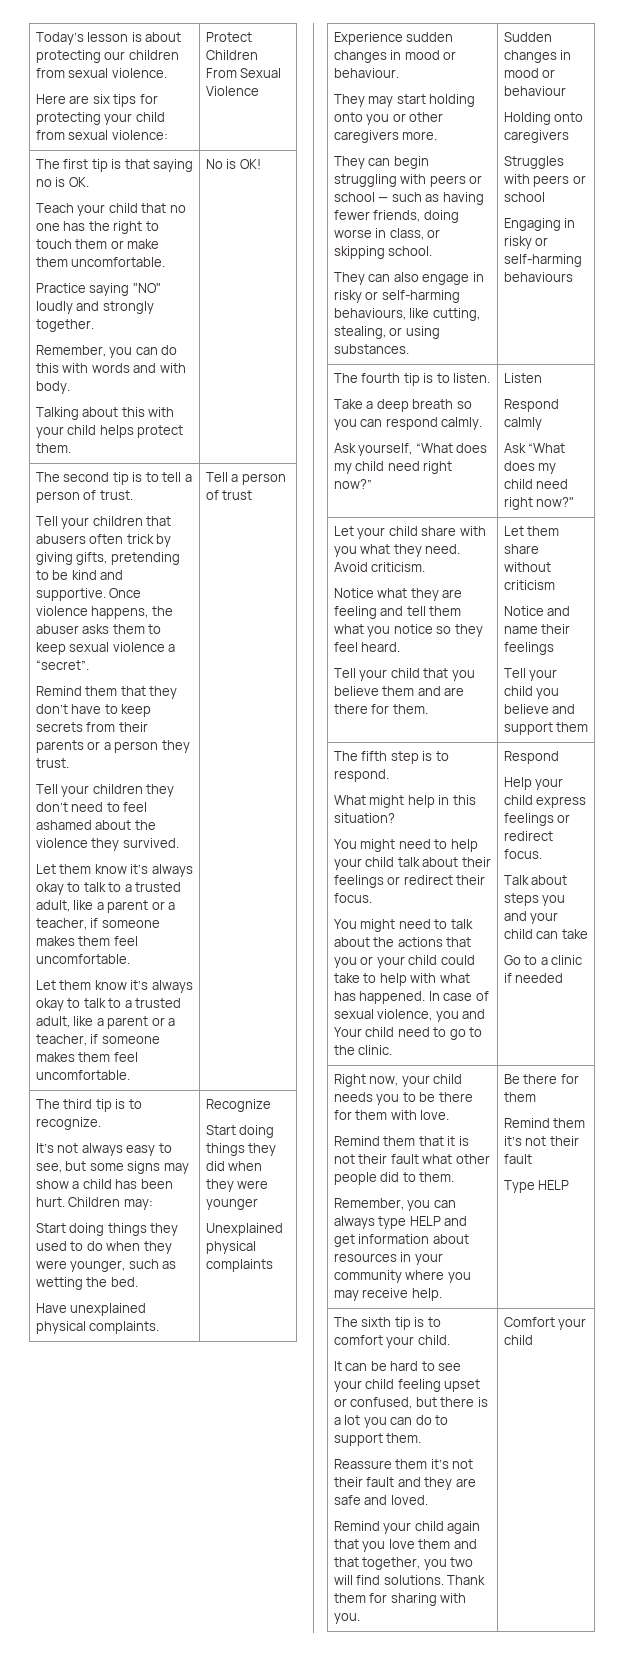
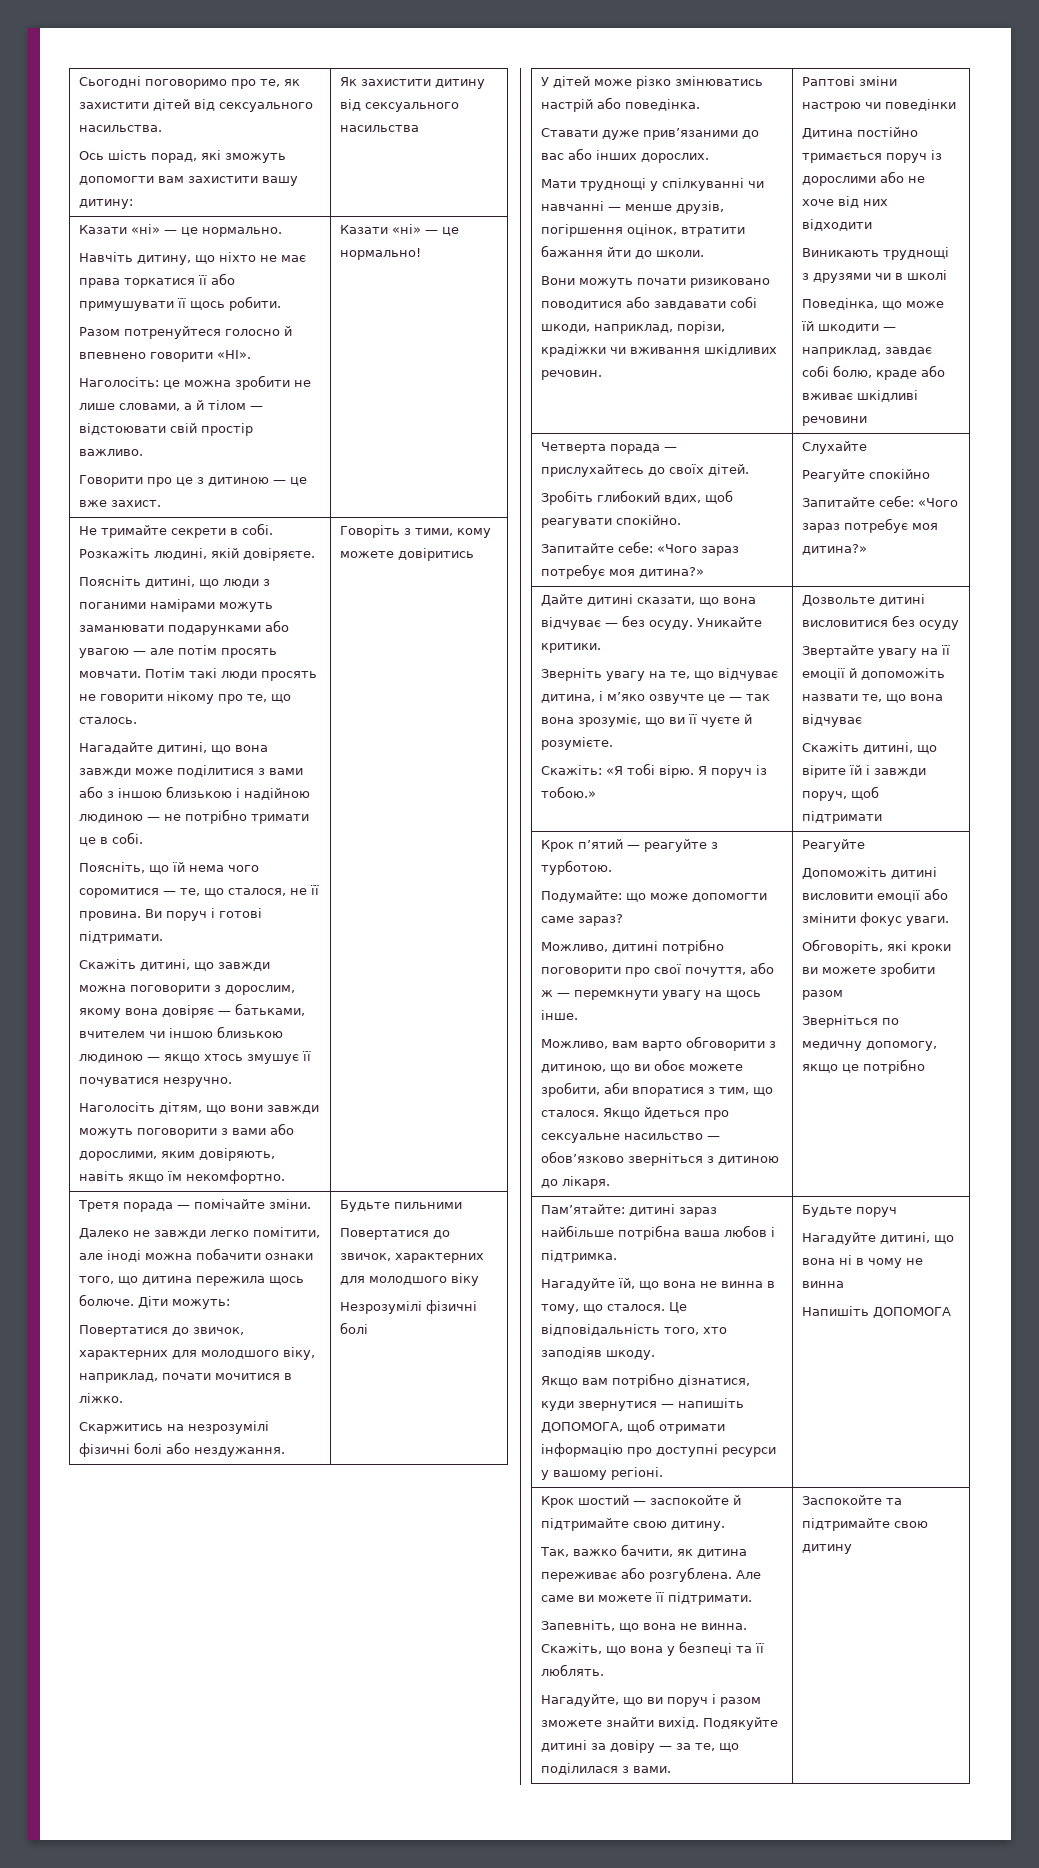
- Today’s lesson is about protecting our children from sexual violence.
- Here are six tips for protecting your child from sexual violence: | Protect Children From Sexual Violence
- The first tip is that saying no is OK.
- Teach your child that no one has the right to touch them or make them uncomfortable.
- Practice saying "NO" loudly and strongly together.
- Remember, you can do this with words and with body.
- Talking about this with your child helps protect them. | No is OK!
- The second tip is to tell a person of trust.
- Tell your children that abusers often trick by giving gifts, pretending to be kind and supportive. Once violence happens, the abuser asks them to keep sexual violence a “secret”.
- Remind them that they don’t have to keep secrets from their parents or a person they trust.
- Tell your children they don’t need to feel ashamed about the violence they survived.
- Let them know it’s always okay to talk to a trusted adult, like a parent or a teacher, if someone makes them feel uncomfortable.
- Let them know it’s always okay to talk to a trusted adult, like a parent or a teacher, if someone makes them feel uncomfortable. | Tell a person of trust
- The third tip is to recognize.
- It’s not always easy to see, but some signs may show a child has been hurt. Children may:
- Start doing things they used to do when they were younger, such as wetting the bed.
- Have unexplained physical complaints. | Recognize
- Start doing things they did when they were younger
- Unexplained physical complaints
- Experience sudden changes in mood or behaviour.
- They may start holding onto you or other caregivers more.
- They can begin struggling with peers or school — such as having fewer friends, doing worse in class, or skipping school.
- They can also engage in risky or self-harming behaviours, like cutting, stealing, or using substances. | Sudden changes in mood or behaviour
- Holding onto caregivers
- Struggles with peers or school
- Engaging in risky or self-harming behaviours
- The fourth tip is to listen.
- Take a deep breath so you can respond calmly.
- Ask yourself, “What does my child need right now?” | Listen
- Respond calmly
- Ask “What does my child need right now?"
- Let your child share with you what they need. Avoid criticism.
- Notice what they are feeling and tell them what you notice so they feel heard.
- Tell your child that you believe them and are there for them. | Let them share without criticism
- Notice and name their feelings
- Tell your child you believe and support them
- The fifth step is to respond.
- What might help in this situation?
- You might need to help your child talk about their feelings or redirect their focus.
- You might need to talk about the actions that you or your child could take to help with what has happened. In case of sexual violence, you and Your child need to go to the clinic. | Respond
- Help your child express feelings or redirect focus.
- Talk about steps you and your child can take
- Go to a clinic if needed
- Right now, your child needs you to be there for them with love.
- Remind them that it is not their fault what other people did to them.
- Remember, you can always type HELP and get information about resources in your community where you may receive help. | Be there for them
- Remind them it’s not their fault
- Type HELP
- The sixth tip is to comfort your child.
- It can be hard to see your child feeling upset or confused, but there is a lot you can do to support them.
- Reassure them it’s not their fault and they are safe and loved.
- Remind your child again that you love them and that together, you two will find solutions. Thank them for sharing with you. | Comfort your child
+ Сьогодні поговоримо про те, як захистити дітей від сексуального насильства.
+ Ось шість порад, які зможуть допомогти вам захистити вашу дитину: | Як захистити дитину від сексуального насильства
+ Казати «ні» — це нормально.
+ Навчіть дитину, що ніхто не має права торкатися її або примушувати її щось робити.
+ Разом потренуйтеся голосно й впевнено говорити «НІ».
+ Наголосіть: це можна зробити не лише словами, а й тілом — відстоювати свій простір важливо.
+ Говорити про це з дитиною — це вже захист. | Казати «ні» — це нормально!
+ Не тримайте секрети в собі. Розкажіть людині, якій довіряєте.
+ Поясніть дитині, що люди з поганими намірами можуть заманювати подарунками або увагою — але потім просять мовчати. Потім такі люди просять не говорити нікому про те, що сталось.
+ Нагадайте дитині, що вона завжди може поділитися з вами або з іншою близькою і надійною людиною — не потрібно тримати це в собі.
+ Поясніть, що їй нема чого соромитися — те, що сталося, не її провина. Ви поруч і готові підтримати.
+ Скажіть дитині, що завжди можна поговорити з дорослим, якому вона довіряє — батьками, вчителем чи іншою близькою людиною — якщо хтось змушує її почуватися незручно.
+ Наголосіть дітям, що вони завжди можуть поговорити з вами або дорослими, яким довіряють, навіть якщо їм некомфортно. | Говоріть з тими, кому можете довіритись
+ Третя порада — помічайте зміни.
+ Далеко не завжди легко помітити, але іноді можна побачити ознаки того, що дитина пережила щось болюче. Діти можуть:
+ Повертатися до звичок, характерних для молодшого віку, наприклад, почати мочитися в ліжко.
+ Скаржитись на незрозумілі фізичні болі або нездужання. | Будьте пильними
+ Повертатися до звичок, характерних для молодшого віку
+ Незрозумілі фізичні болі
+ У дітей може різко змінюватись настрій або поведінка.
+ Ставати дуже прив’язаними до вас або інших дорослих.
+ Мати труднощі у спілкуванні чи навчанні — менше друзів, погіршення оцінок, втратити бажання йти до школи.
+ Вони можуть почати ризиковано поводитися або завдавати собі шкоди, наприклад, порізи, крадіжки чи вживання шкідливих речовин. | Раптові зміни настрою чи поведінки
+ Дитина постійно тримається поруч із дорослими або не хоче від них відходити
+ Виникають труднощі з друзями чи в школі
+ Поведінка, що може їй шкодити — наприклад, завдає собі болю, краде або вживає шкідливі речовини
+ Четверта порада — прислухайтесь до своїх дітей.
+ Зробіть глибокий вдих, щоб реагувати спокійно.
+ Запитайте себе: «Чого зараз потребує моя дитина?» | Слухайте
+ Реагуйте спокійно
+ Запитайте себе: «Чого зараз потребує моя дитина?»
+ Дайте дитині сказати, що вона відчуває — без осуду. Уникайте критики.
+ Зверніть увагу на те, що відчуває дитина, і м’яко озвучте це — так вона зрозуміє, що ви її чуєте й розумієте.
+ Скажіть: «Я тобі вірю. Я поруч із тобою.» | Дозвольте дитині висловитися без осуду
+ Звертайте увагу на її емоції й допоможіть назвати те, що вона відчуває
+ Скажіть дитині, що вірите їй і завжди поруч, щоб підтримати
+ Крок п’ятий — реагуйте з турботою.
+ Подумайте: що може допомогти саме зараз?
+ Можливо, дитині потрібно поговорити про свої почуття, або ж — перемкнути увагу на щось інше.
+ Можливо, вам варто обговорити з дитиною, що ви обоє можете зробити, аби впоратися з тим, що сталося. Якщо йдеться про сексуальне насильство — обов’язково зверніться з дитиною до лікаря. | Реагуйте
+ Допоможіть дитині висловити емоції або змінити фокус уваги.
+ Обговоріть, які кроки ви можете зробити разом
+ Зверніться по медичну допомогу, якщо це потрібно
+ Пам’ятайте: дитині зараз найбільше потрібна ваша любов і підтримка.
+ Нагадуйте їй, що вона не винна в тому, що сталося. Це відповідальність того, хто заподіяв шкоду.
+ Якщо вам потрібно дізнатися, куди звернутися — напишіть ДОПОМОГА, щоб отримати інформацію про доступні ресурси у вашому регіоні. | Будьте поруч
+ Нагадуйте дитині, що вона ні в чому не винна
+ Напишіть ДОПОМОГА
+ Крок шостий — заспокойте й підтримайте свою дитину.
+ Так, важко бачити, як дитина переживає або розгублена. Але саме ви можете її підтримати.
+ Запевніть, що вона не винна. Скажіть, що вона у безпеці та її люблять.
+ Нагадуйте, що ви поруч і разом зможете знайти вихід. Подякуйте дитині за довіру — за те, що поділилася з вами. | Заспокойте та підтримайте свою дитину

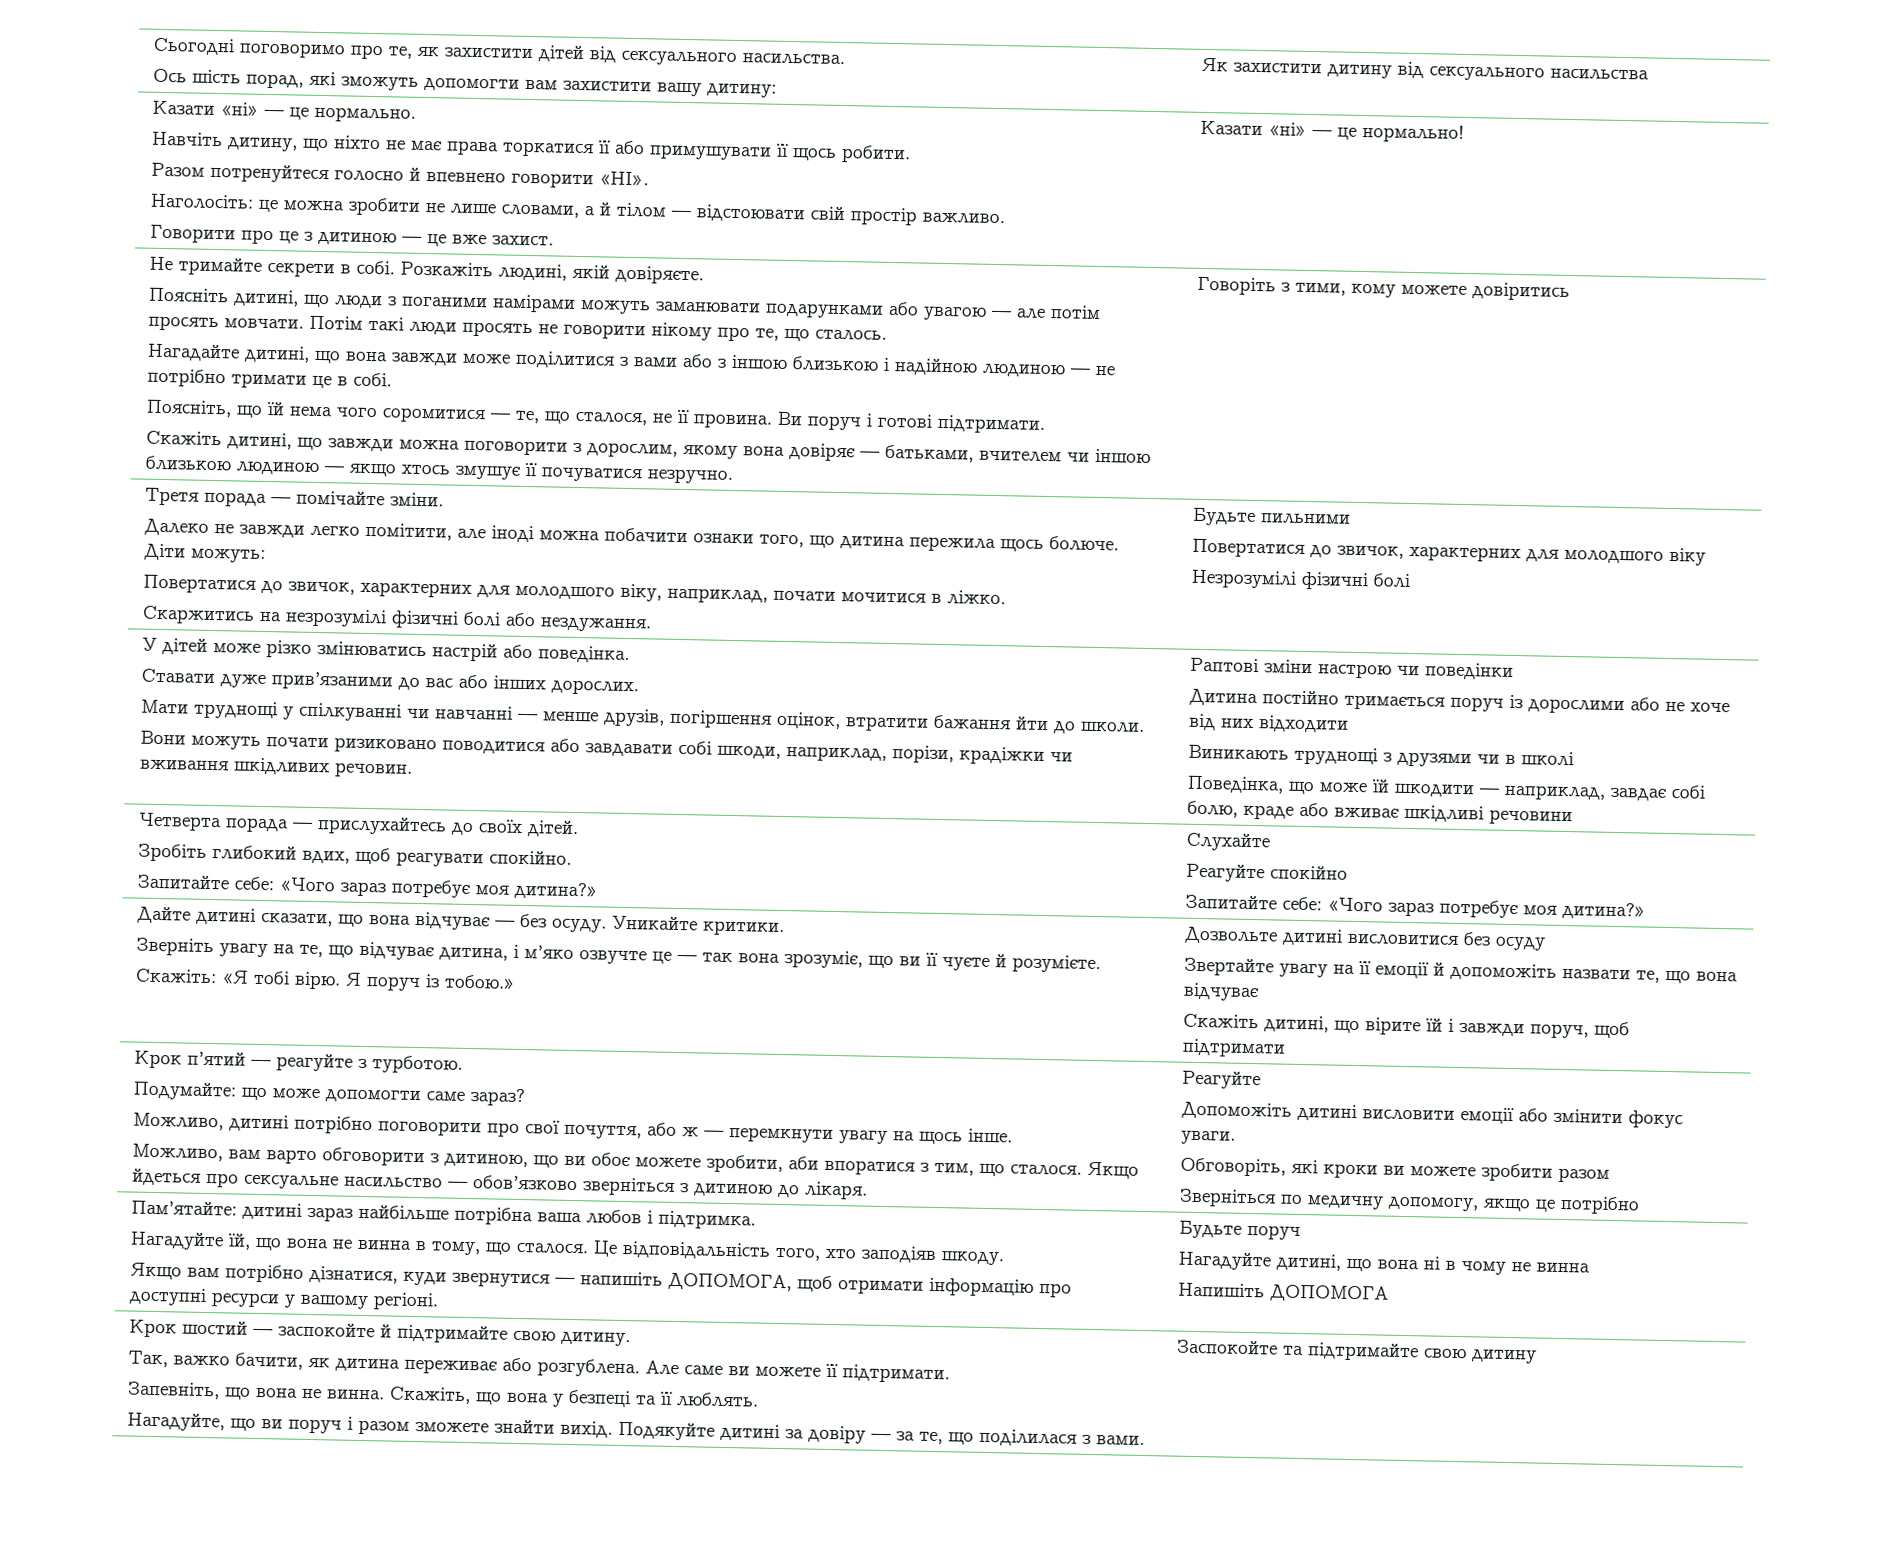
- Наголосіть дітям, що вони завжди можуть поговорити з вами або дорослими, яким довіряють, навіть якщо їм некомфортно.

